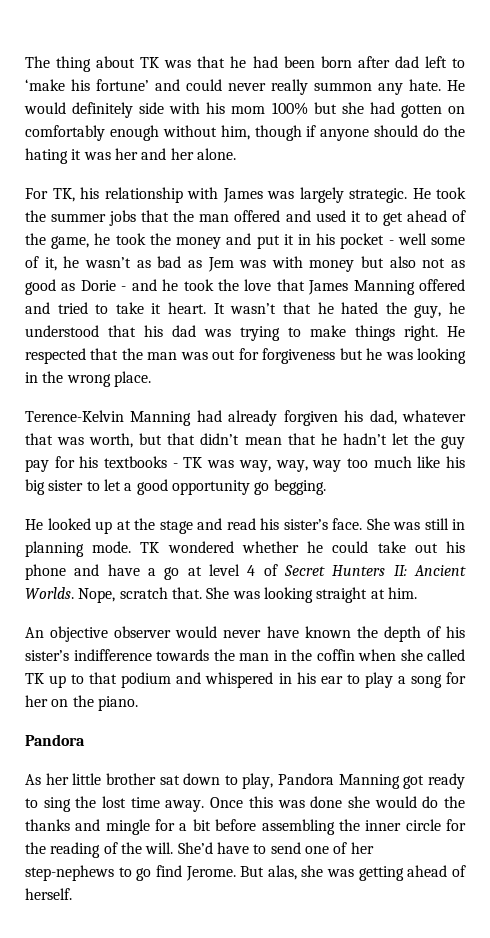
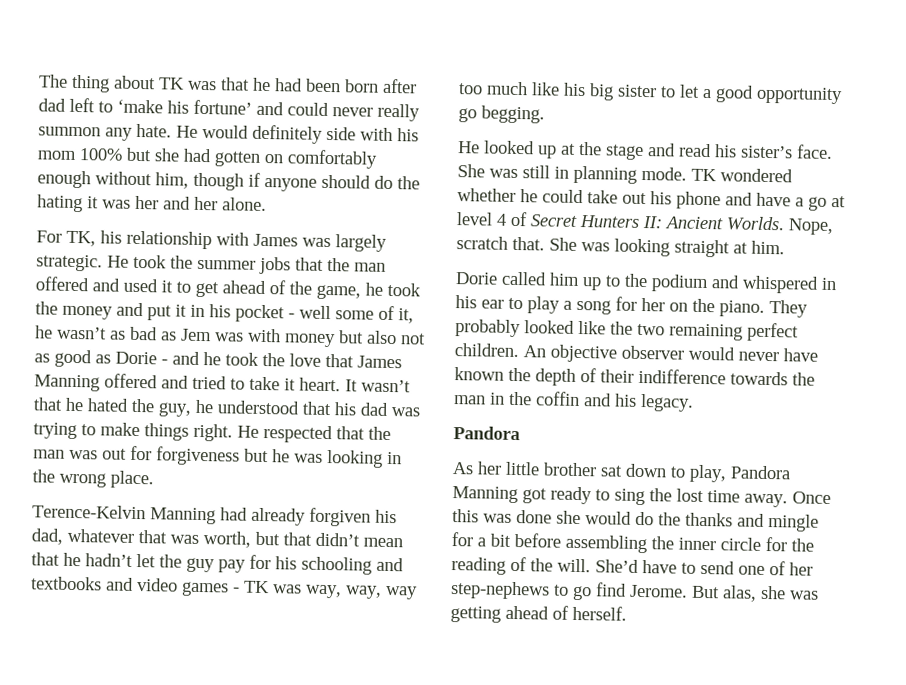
- Terence-Kelvin Manning had already forgiven his dad, whatever that was worth, but that didn’t mean that he hadn’t let the guy pay for his textbooks - TK was way, way, way too much like his big sister to let a good opportunity go begging.
+ Terence-Kelvin Manning had already forgiven his dad, whatever that was worth, but that didn’t mean that he hadn’t let the guy pay for his schooling and textbooks and video games - TK was way, way, way too much like his big sister to let a good opportunity go begging.
- An objective observer would never have known the depth of his sister’s indifference towards the man in the coffin when she called TK up to that podium and whispered in his ear to play a song for her on the piano.
+ Dorie called him up to the podium and whispered in his ear to play a song for her on the piano. They probably looked like the two remaining perfect children. An objective observer would never have known the depth of their indifference towards the man in the coffin and his legacy.

